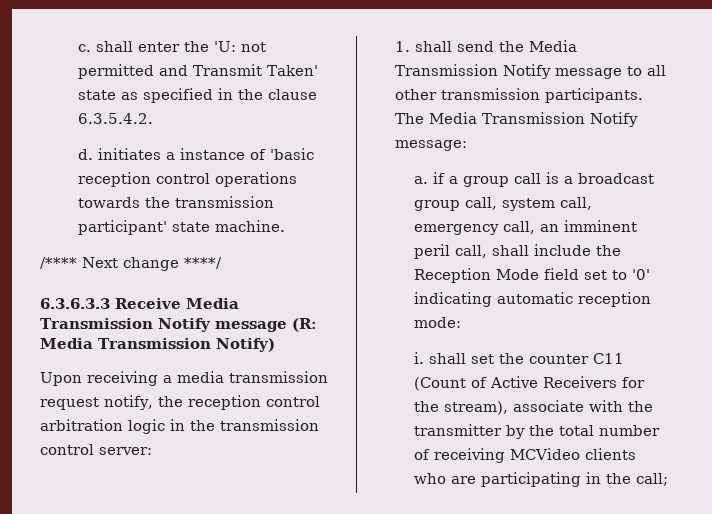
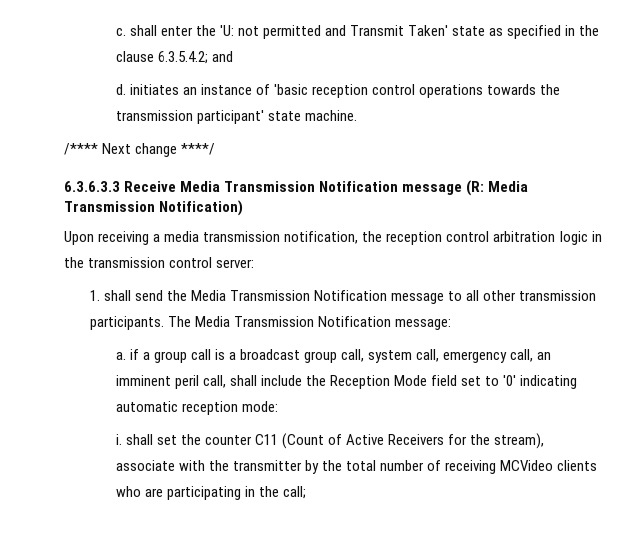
- c. shall enter the 'U: not permitted and Transmit Taken' state as specified in the clause 6.3.5.4.2.
+ c. shall enter the 'U: not permitted and Transmit Taken' state as specified in the clause 6.3.5.4.2; and
- d. initiates a instance of 'basic reception control operations towards the transmission participant' state machine.
+ d. initiates an instance of 'basic reception control operations towards the transmission participant' state machine.
- 6.3.6.3.3 Receive Media Transmission Notify message (R: Media Transmission Notify)
+ 6.3.6.3.3 Receive Media Transmission Notification message (R: Media Transmission Notification)
- Upon receiving a media transmission request notify, the reception control arbitration logic in the transmission control server:
+ Upon receiving a media transmission notification, the reception control arbitration logic in the transmission control server:
- 1. shall send the Media Transmission Notify message to all other transmission participants.
+ 1. shall send the Media Transmission Notification message to all other transmission participants.
- The Media Transmission Notify message:
+ The Media Transmission Notification message:

